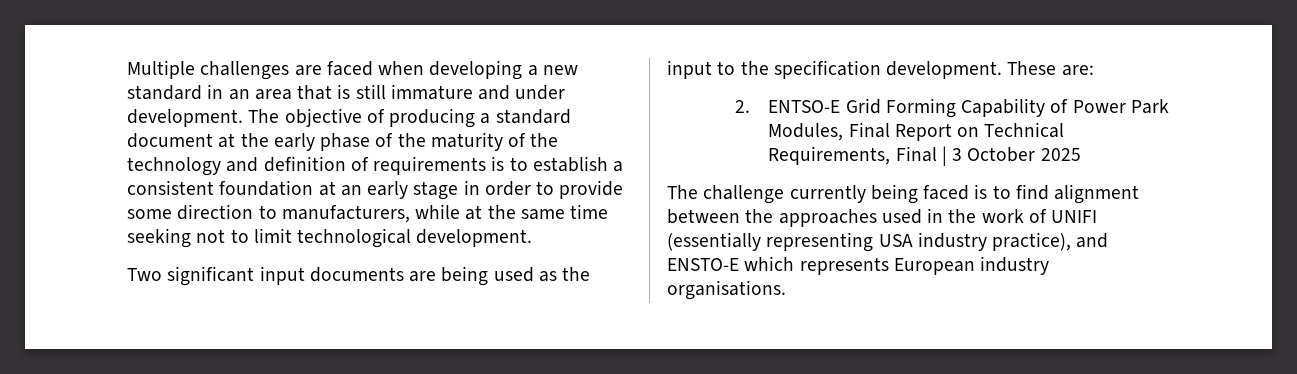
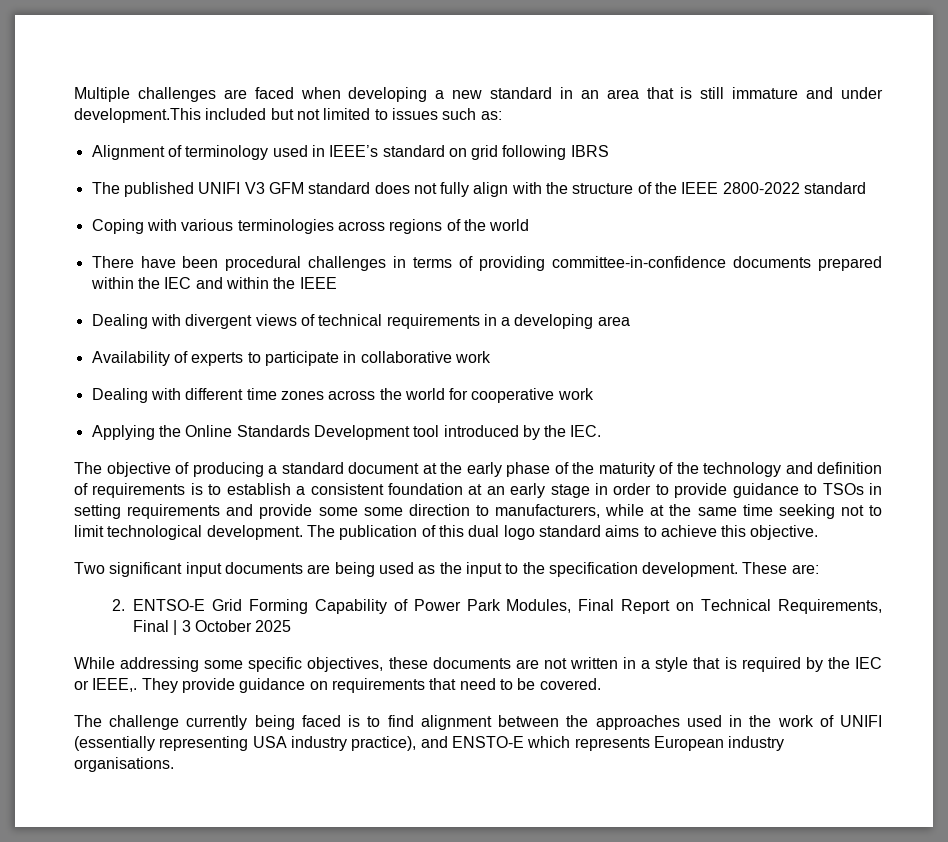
- Multiple challenges are faced when developing a new standard in an area that is still immature and under development. The objective of producing a standard document at the early phase of the maturity of the technology and definition of requirements is to establish a consistent foundation at an early stage in order to provide some direction to manufacturers, while at the same time seeking not to limit technological development.
+ Multiple challenges are faced when developing a new standard in an area that is still immature and under development.This included but not limited to issues such as:
+ Alignment of terminology used in IEEE’s standard on grid following IBRS
+ The published UNIFI V3 GFM standard does not fully align with the structure of the IEEE 2800-2022 standard
+ Coping with various terminologies across regions of the world
+ There have been procedural challenges in terms of providing committee-in-confidence documents prepared within the IEC and within the IEEE
+ Dealing with divergent views of technical requirements in a developing area
+ Availability of experts to participate in collaborative work
+ Dealing with different time zones across the world for cooperative work
+ Applying the Online Standards Development tool introduced by the IEC.
+ The objective of producing a standard document at the early phase of the maturity of the technology and definition of requirements is to establish a consistent foundation at an early stage in order to provide guidance to TSOs in setting requirements and provide some some direction to manufacturers, while at the same time seeking not to limit technological development. The publication of this dual logo standard aims to achieve this objective.
+ While addressing some specific objectives, these documents are not written in a style that is required by the IEC or IEEE,. They provide guidance on requirements that need to be covered.

